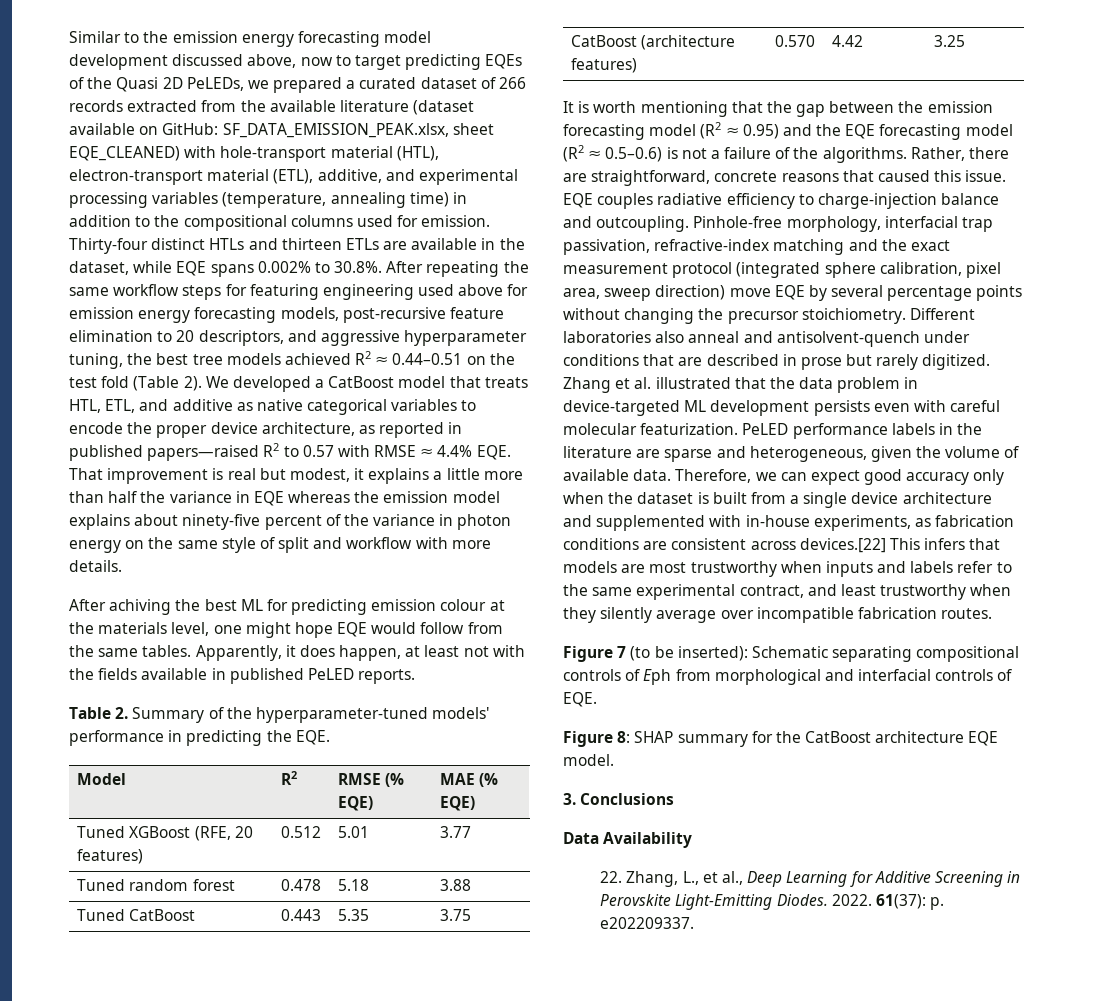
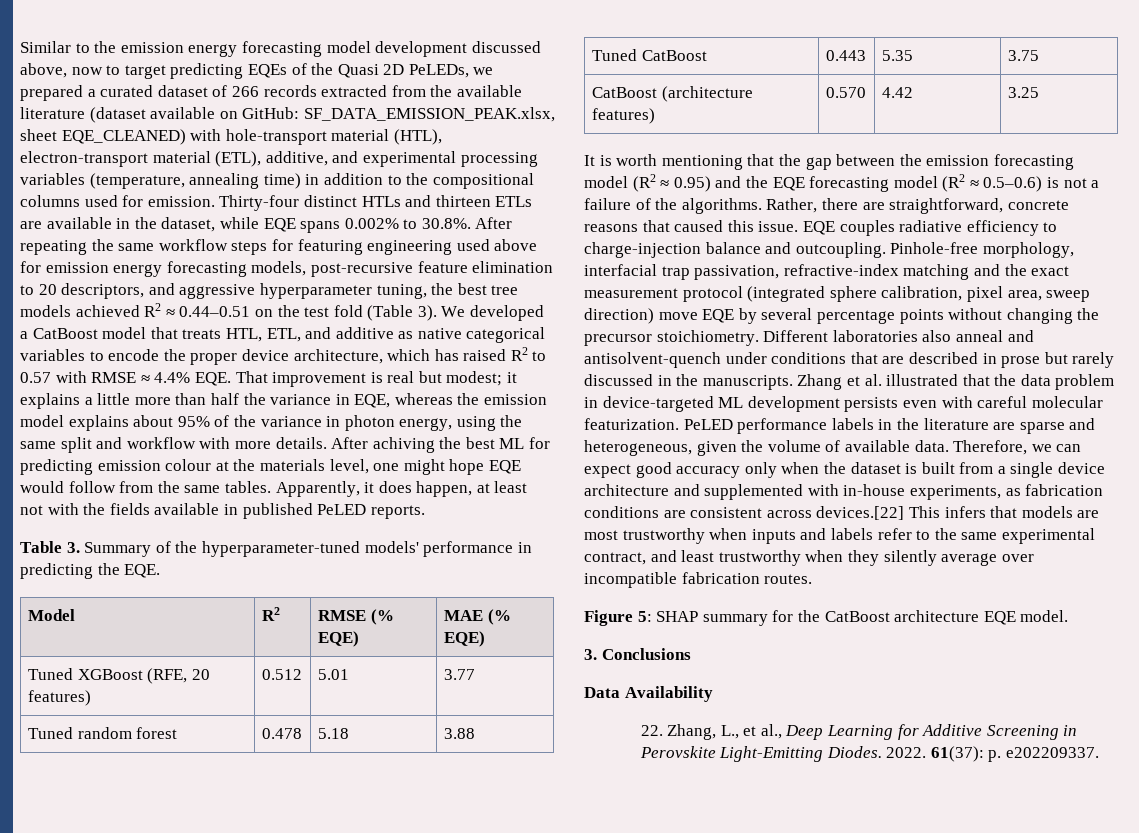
- Thirty-four distinct HTLs and thirteen ETLs are available in the dataset, while EQE spans 0.002% to 30.8%. After repeating the same workflow steps for featuring engineering used above for emission energy forecasting models, post-recursive feature elimination to 20 descriptors, and aggressive hyperparameter tuning, the best tree models achieved R2 ≈ 0.44–0.51 on the test fold (Table 2).
+ Thirty-four distinct HTLs and thirteen ETLs are available in the dataset, while EQE spans 0.002% to 30.8%. After repeating the same workflow steps for featuring engineering used above for emission energy forecasting models, post-recursive feature elimination to 20 descriptors, and aggressive hyperparameter tuning, the best tree models achieved R2 ≈ 0.44–0.51 on the test fold (Table 3).
- We developed a CatBoost model that treats HTL, ETL, and additive as native categorical variables to encode the proper device architecture, as reported in published papers—raised R2 to 0.57 with RMSE ≈ 4.4% EQE. That improvement is real but modest, it explains a little more than half the variance in EQE whereas the emission model explains about ninety-five percent of the variance in photon energy on the same style of split and workflow with more details.
- After achiving the best ML for predicting emission colour at the materials level, one might hope EQE would follow from the same tables.
+ We developed a CatBoost model that treats HTL, ETL, and additive as native categorical variables to encode the proper device architecture, which has raised R2 to 0.57 with RMSE ≈ 4.4% EQE. That improvement is real but modest; it explains a little more than half the variance in EQE, whereas the emission model explains about 95% of the variance in photon energy, using the same split and workflow with more details. After achiving the best ML for predicting emission colour at the materials level, one might hope EQE would follow from the same tables.
- Table 2. Summary of the hyperparameter-tuned models' performance in predicting the EQE.
+ Table 3. Summary of the hyperparameter-tuned models' performance in predicting the EQE.
- Different laboratories also anneal and antisolvent-quench under conditions that are described in prose but rarely digitized.
+ Different laboratories also anneal and antisolvent-quench under conditions that are described in prose but rarely discussed in the manuscripts.
- Figure 7 (to be inserted): Schematic separating compositional controls of Eph from morphological and interfacial controls of EQE.
- Figure 8: SHAP summary for the CatBoost architecture EQE model.
+ Figure 5: SHAP summary for the CatBoost architecture EQE model.

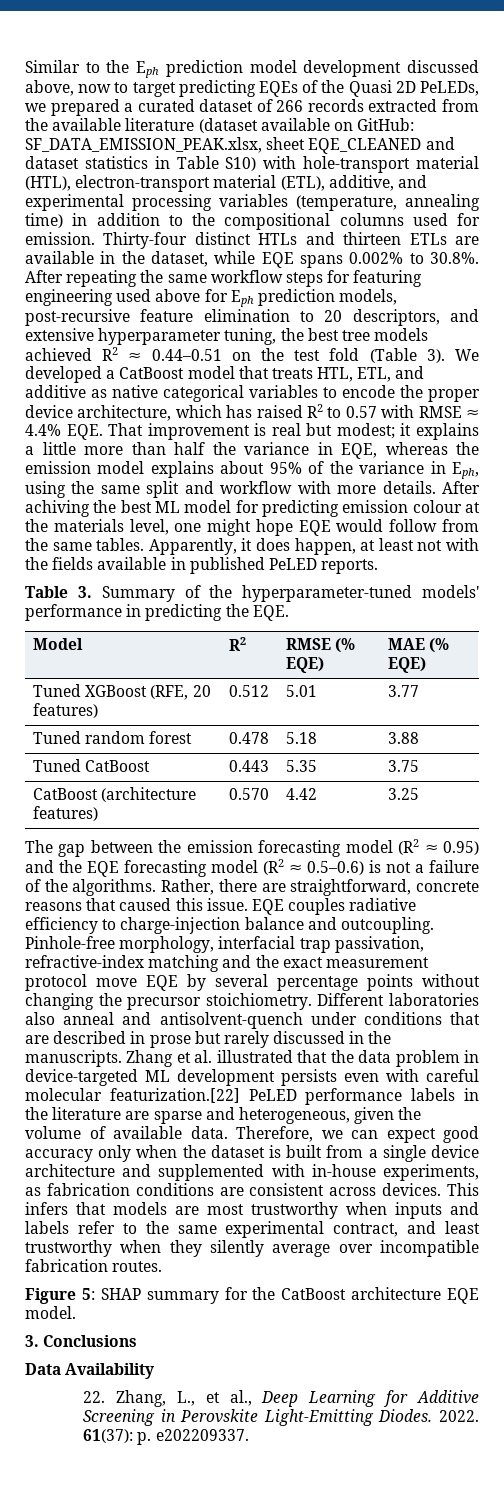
- Similar to the emission energy forecasting model development discussed above, now to target predicting EQEs of the Quasi 2D PeLEDs, we prepared a curated dataset of 266 records extracted from the available literature (dataset available on GitHub: SF_DATA_EMISSION_PEAK.xlsx, sheet EQE_CLEANED) with hole-transport material (HTL), electron-transport material (ETL), additive, and experimental processing variables (temperature, annealing time) in addition to the compositional columns used for emission.
+ Similar to the Eph prediction model development discussed above, now to target predicting EQEs of the Quasi 2D PeLEDs, we prepared a curated dataset of 266 records extracted from the available literature (dataset available on GitHub: SF_DATA_EMISSION_PEAK.xlsx, sheet EQE_CLEANED and dataset statistics in Table S10) with hole-transport material (HTL), electron-transport material (ETL), additive, and experimental processing variables (temperature, annealing time) in addition to the compositional columns used for emission.
- Thirty-four distinct HTLs and thirteen ETLs are available in the dataset, while EQE spans 0.002% to 30.8%. After repeating the same workflow steps for featuring engineering used above for emission energy forecasting models, post-recursive feature elimination to 20 descriptors, and aggressive hyperparameter tuning, the best tree models achieved R2 ≈ 0.44–0.51 on the test fold (Table 3).
+ Thirty-four distinct HTLs and thirteen ETLs are available in the dataset, while EQE spans 0.002% to 30.8%. After repeating the same workflow steps for featuring engineering used above for Eph prediction models, post-recursive feature elimination to 20 descriptors, and extensive hyperparameter tuning, the best tree models achieved R2 ≈ 0.44–0.51 on the test fold (Table 3).
- it explains a little more than half the variance in EQE, whereas the emission model explains about 95% of the variance in photon energy, using the same split and workflow with more details.
+ it explains a little more than half the variance in EQE, whereas the emission model explains about 95% of the variance in Eph, using the same split and workflow with more details.
- After achiving the best ML for predicting emission colour at the materials level, one might hope EQE would follow from the same tables.
+ After achiving the best ML model for predicting emission colour at the materials level, one might hope EQE would follow from the same tables.
- It is worth mentioning that the gap between the emission forecasting model (R2 ≈ 0.95) and the EQE forecasting model (R2 ≈ 0.5–0.6) is not a failure of the algorithms.
+ The gap between the emission forecasting model (R2 ≈ 0.95) and the EQE forecasting model (R2 ≈ 0.5–0.6) is not a failure of the algorithms.
- Pinhole-free morphology, interfacial trap passivation, refractive-index matching and the exact measurement protocol (integrated sphere calibration, pixel area, sweep direction) move EQE by several percentage points without changing the precursor stoichiometry.
+ Pinhole-free morphology, interfacial trap passivation, refractive-index matching and the exact measurement protocol move EQE by several percentage points without changing the precursor stoichiometry.
- Zhang et al. illustrated that the data problem in device-targeted ML development persists even with careful molecular featurization. PeLED performance labels in the literature are sparse and heterogeneous, given the volume of available data.
+ Zhang et al. illustrated that the data problem in device-targeted ML development persists even with careful molecular featurization.[22] PeLED performance labels in the literature are sparse and heterogeneous, given the volume of available data.
- Therefore, we can expect good accuracy only when the dataset is built from a single device architecture and supplemented with in-house experiments, as fabrication conditions are consistent across devices.[22] This infers that models are most trustworthy when inputs and labels refer to the same experimental contract, and least trustworthy when they silently average over incompatible fabrication routes.
+ Therefore, we can expect good accuracy only when the dataset is built from a single device architecture and supplemented with in-house experiments, as fabrication conditions are consistent across devices. This infers that models are most trustworthy when inputs and labels refer to the same experimental contract, and least trustworthy when they silently average over incompatible fabrication routes.

